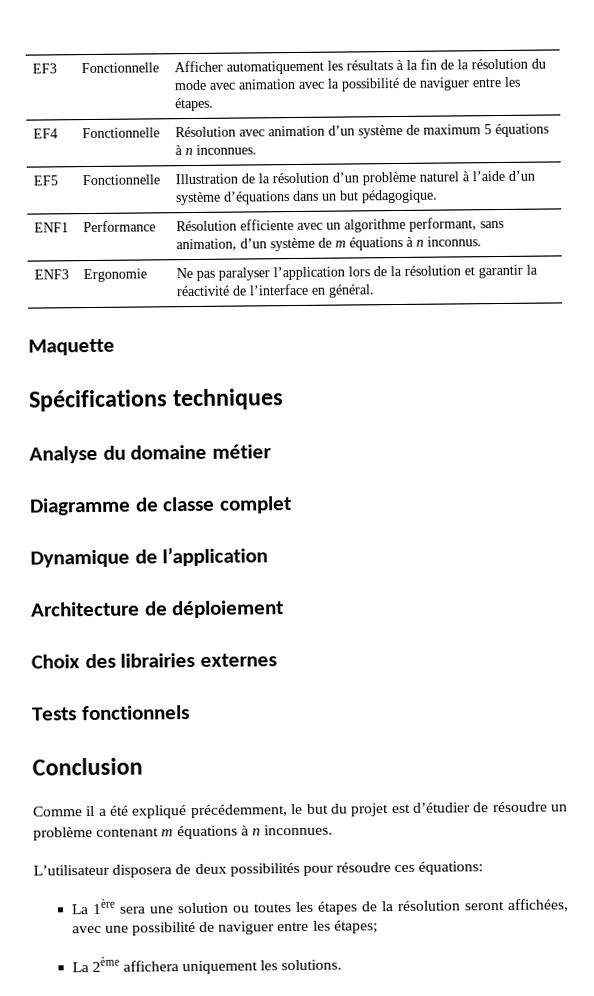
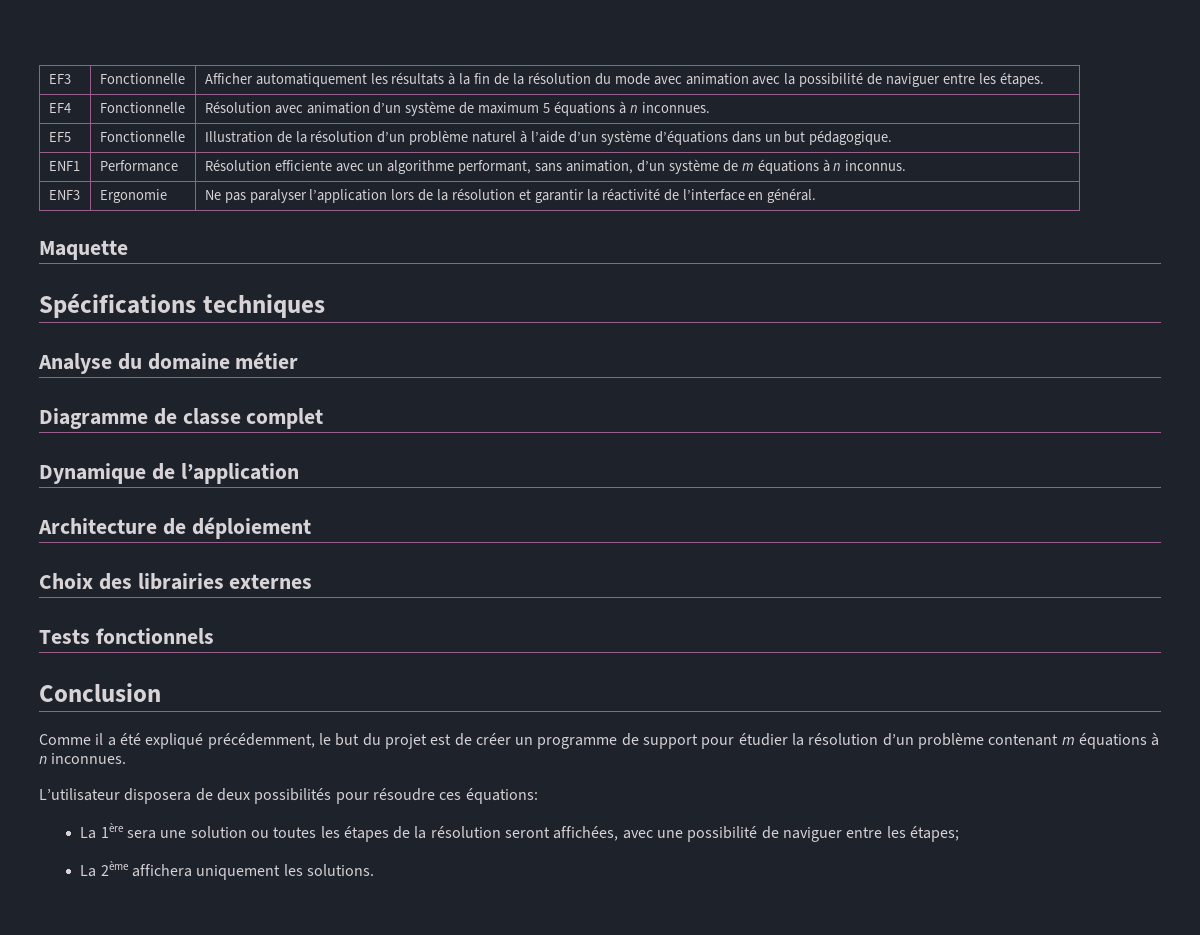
- Comme il a été expliqué précédemment, le but du projet est d’étudier de résoudre un problème contenant m équations à n inconnues.
+ Comme il a été expliqué précédemment, le but du projet est de créer un programme de support pour étudier la résolution d’un problème contenant m équations à n inconnues.

